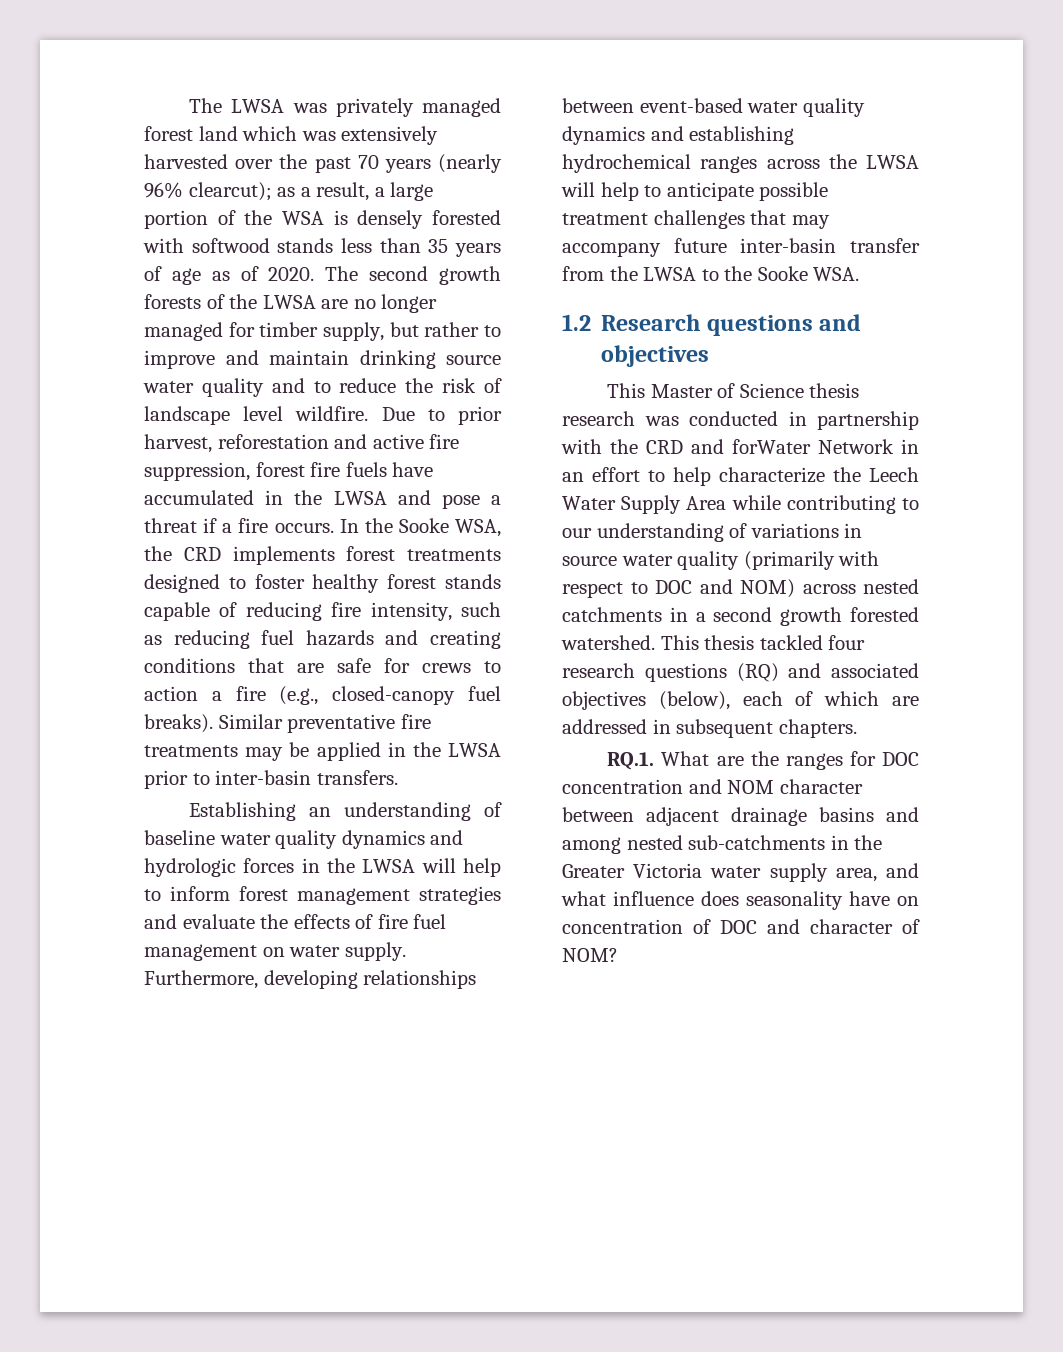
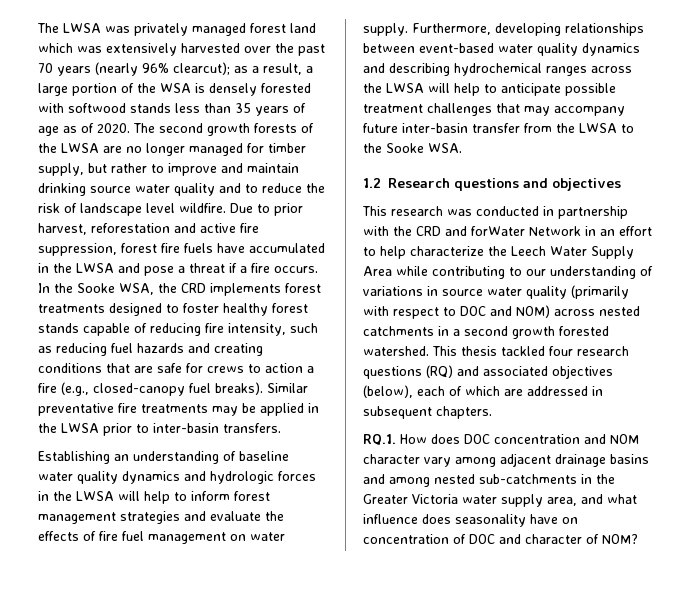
- Furthermore, developing relationships between event-based water quality dynamics and establishing hydrochemical ranges across the LWSA will help to anticipate possible treatment challenges that may accompany future inter-basin transfer from the LWSA to the Sooke WSA.
+ Furthermore, developing relationships between event-based water quality dynamics and describing hydrochemical ranges across the LWSA will help to anticipate possible treatment challenges that may accompany future inter-basin transfer from the LWSA to the Sooke WSA.
- This Master of Science thesis research was conducted in partnership with the CRD and forWater Network in an effort to help characterize the Leech Water Supply Area while contributing to our understanding of variations in source water quality (primarily with respect to DOC and NOM) across nested catchments in a second growth forested watershed.
+ This research was conducted in partnership with the CRD and forWater Network in an effort to help characterize the Leech Water Supply Area while contributing to our understanding of variations in source water quality (primarily with respect to DOC and NOM) across nested catchments in a second growth forested watershed.
- RQ.1. What are the ranges for DOC concentration and NOM character between adjacent drainage basins and among nested sub-catchments in the Greater Victoria water supply area, and what influence does seasonality have on concentration of DOC and character of NOM?
+ RQ.1. How does DOC concentration and NOM character vary among adjacent drainage basins and among nested sub-catchments in the Greater Victoria water supply area, and what influence does seasonality have on concentration of DOC and character of NOM?

